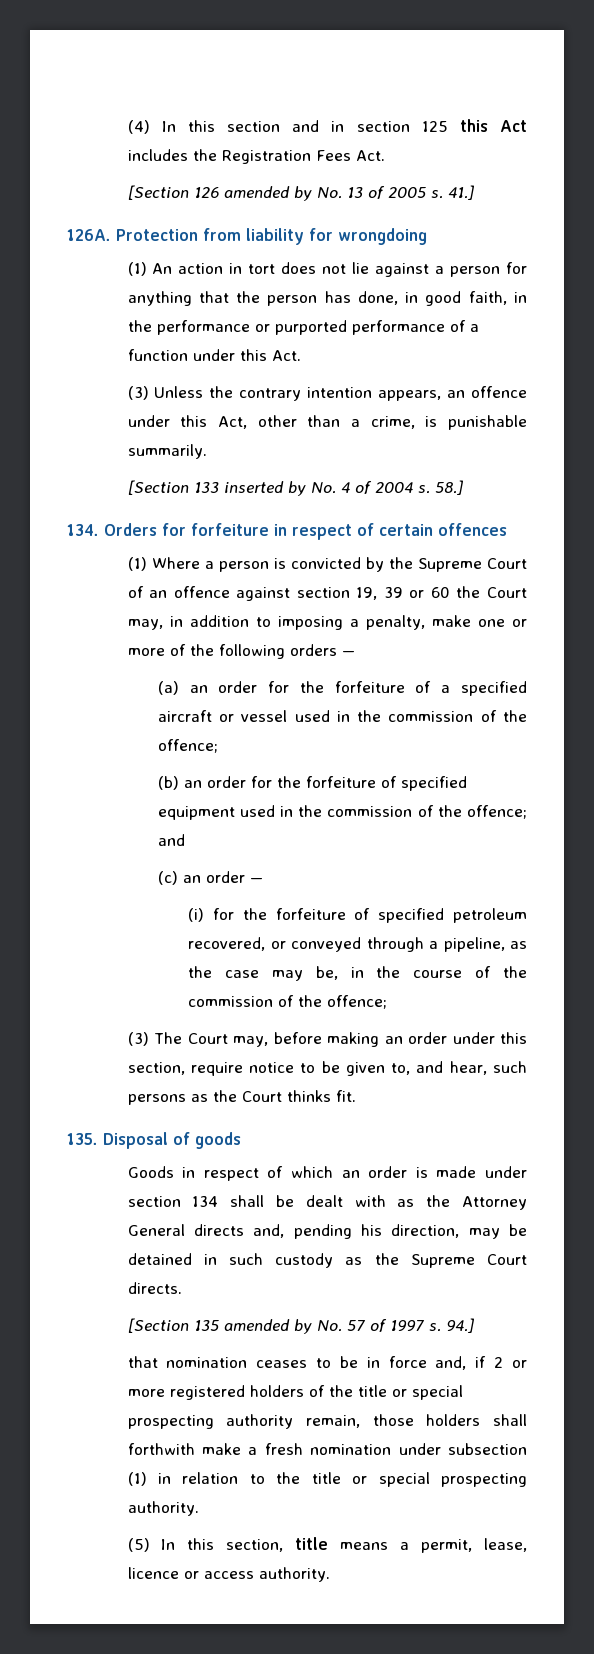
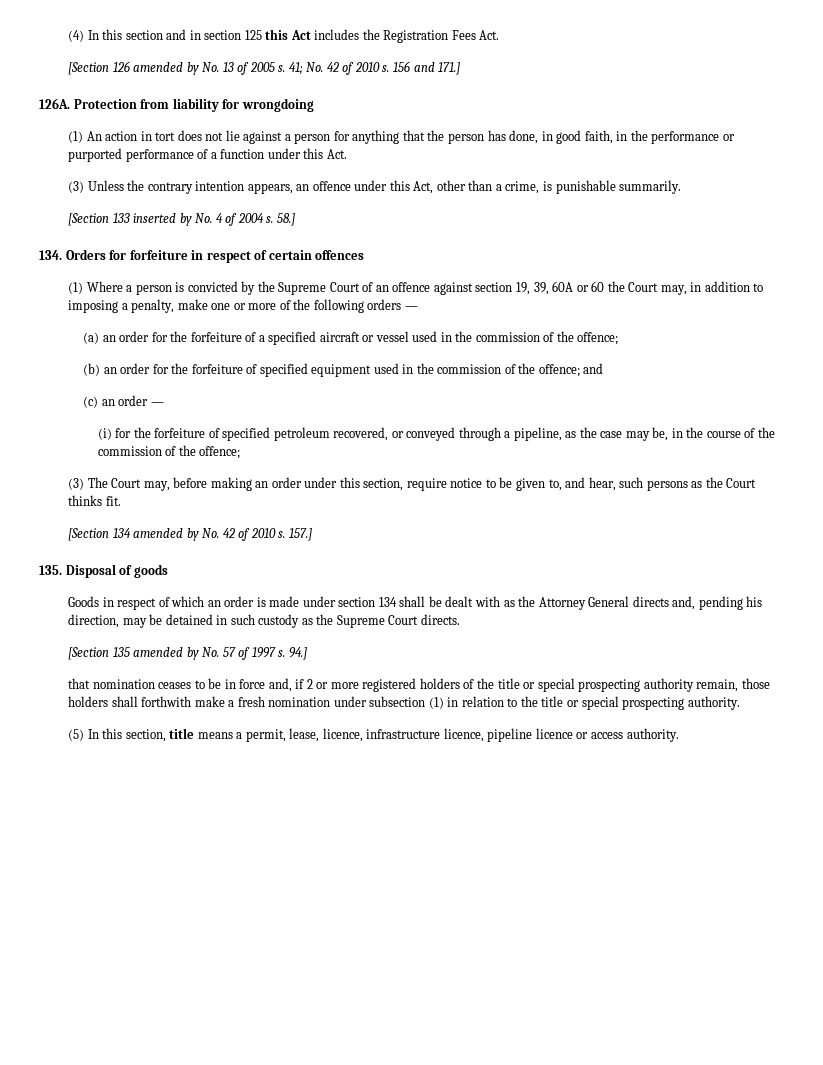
- 41.]
+ 41; No. 42 of 2010 s. 156 and 171.]
- (1) Where a person is convicted by the Supreme Court of an offence against section 19, 39 or 60 the Court may, in addition to imposing a penalty, make one or more of the following orders —
+ (1) Where a person is convicted by the Supreme Court of an offence against section 19, 39, 60A or 60 the Court may, in addition to imposing a penalty, make one or more of the following orders —
+ [Section 134 amended by No. 42 of 2010 s. 157.]
- (5) In this section, title means a permit, lease, licence or access authority.
+ (5) In this section, title means a permit, lease, licence, infrastructure licence, pipeline licence or access authority.

